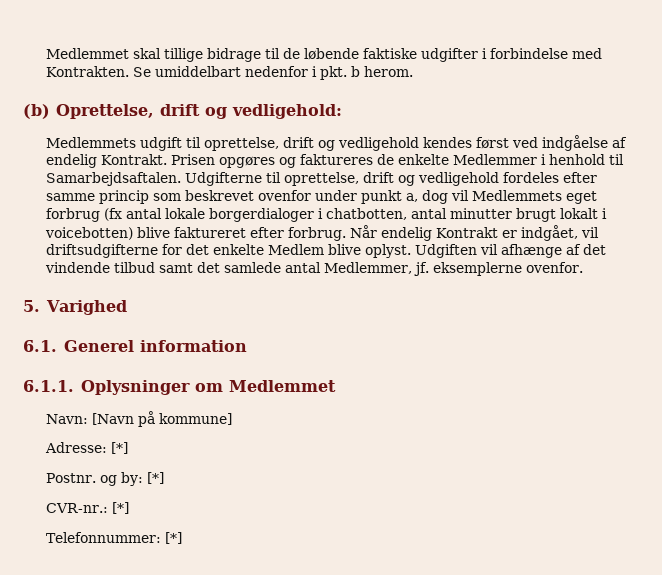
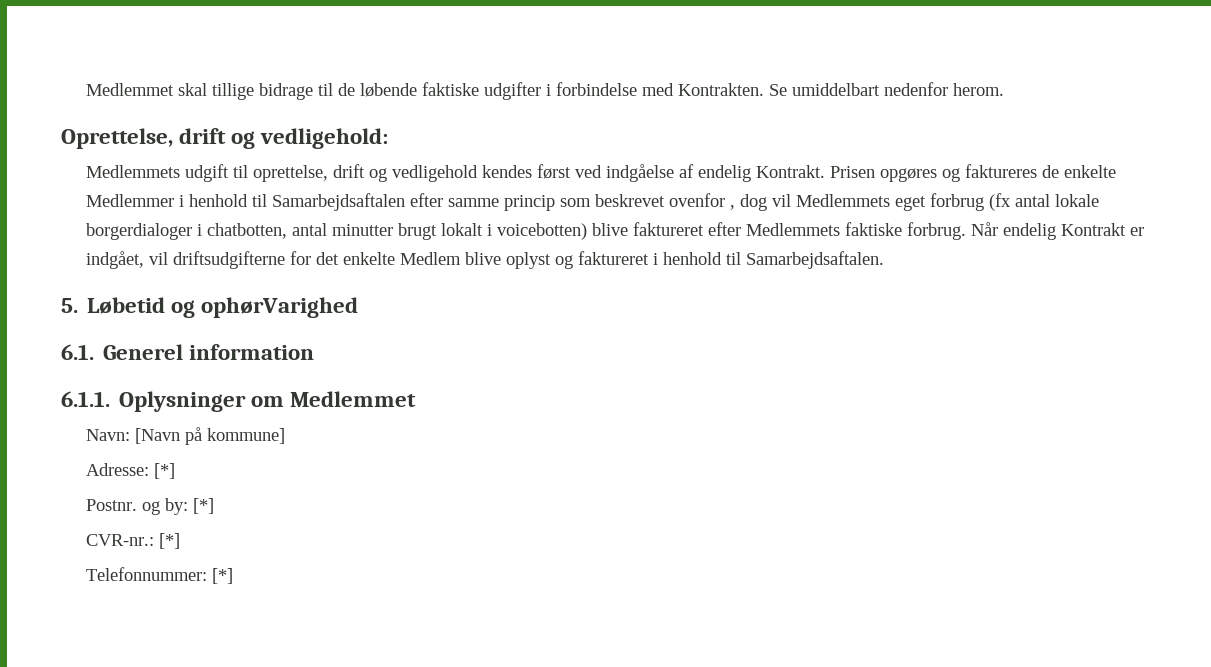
- Se umiddelbart nedenfor i pkt. b herom.
+ Se umiddelbart nedenfor herom.
- (b) Oprettelse, drift og vedligehold:
+ Oprettelse, drift og vedligehold:
- Prisen opgøres og faktureres de enkelte Medlemmer i henhold til Samarbejdsaftalen. Udgifterne til oprettelse, drift og vedligehold fordeles efter samme princip som beskrevet ovenfor under punkt a, dog vil Medlemmets eget forbrug (fx antal lokale borgerdialoger i chatbotten, antal minutter brugt lokalt i voicebotten) blive faktureret efter forbrug.
+ Prisen opgøres og faktureres de enkelte Medlemmer i henhold til Samarbejdsaftalen efter samme princip som beskrevet ovenfor , dog vil Medlemmets eget forbrug (fx antal lokale borgerdialoger i chatbotten, antal minutter brugt lokalt i voicebotten) blive faktureret efter Medlemmets faktiske forbrug.
- Når endelig Kontrakt er indgået, vil driftsudgifterne for det enkelte Medlem blive oplyst. Udgiften vil afhænge af det vindende tilbud samt det samlede antal Medlemmer, jf. eksemplerne ovenfor.
- 5. Varighed
+ Når endelig Kontrakt er indgået, vil driftsudgifterne for det enkelte Medlem blive oplyst og faktureret i henhold til Samarbejdsaftalen.
+ 5. Løbetid og ophørVarighed

